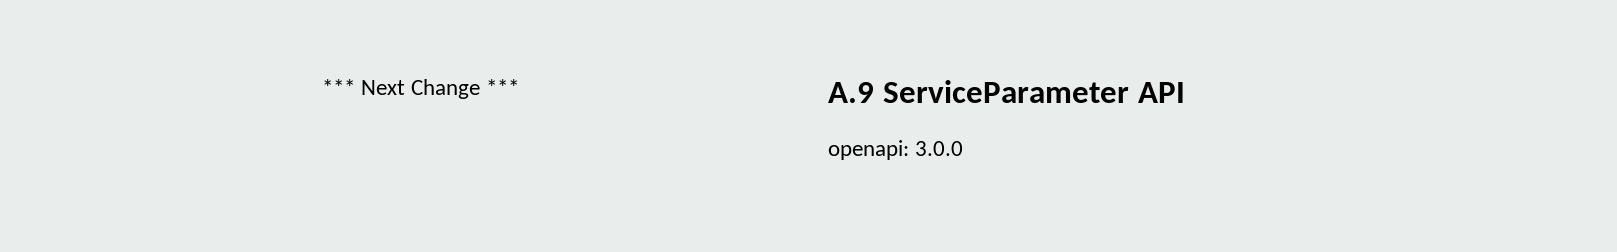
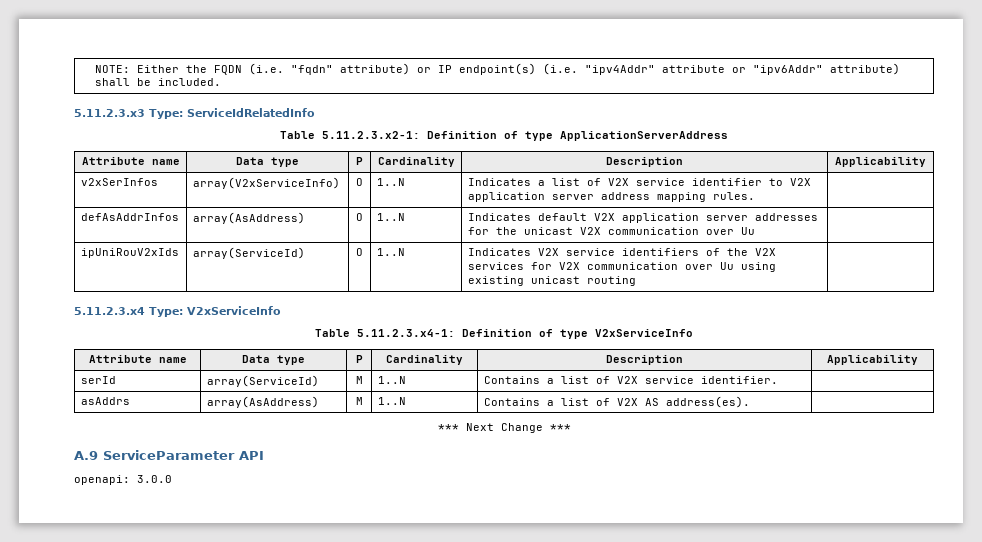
+ NOTE: Either the FQDN (i.e. "fqdn" attribute) or IP endpoint(s) (i.e. "ipv4Addr" attribute or "ipv6Addr" attribute) shall be included.
+ 5.11.2.3.x3 Type: ServiceIdRelatedInfo
+ Table 5.11.2.3.x2-1: Definition of type ApplicationServerAddress
+ Attribute name | Data type | P | Cardinality | Description | Applicability
+ v2xSerInfos | array(V2xServiceInfo) | O | 1..N | Indicates a list of V2X service identifier to V2X application server address mapping rules. |
+ defAsAddrInfos | array(AsAddress) | O | 1..N | Indicates default V2X application server addresses for the unicast V2X communication over Uu |
+ ipUniRouV2xIds | array(ServiceId) | O | 1..N | Indicates V2X service identifiers of the V2X services for V2X communication over Uu using existing unicast routing |
+ 5.11.2.3.x4 Type: V2xServiceInfo
+ Table 5.11.2.3.x4-1: Definition of type V2xServiceInfo
+ Attribute name | Data type | P | Cardinality | Description | Applicability
+ serId | array(ServiceId) | M | 1..N | Contains a list of V2X service identifier. |
+ asAddrs | array(AsAddress) | M | 1..N | Contains a list of V2X AS address(es). |

